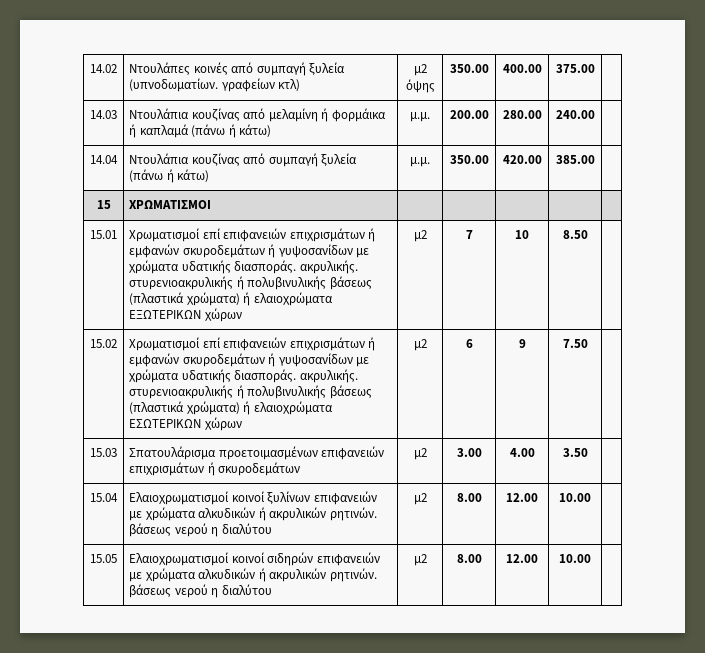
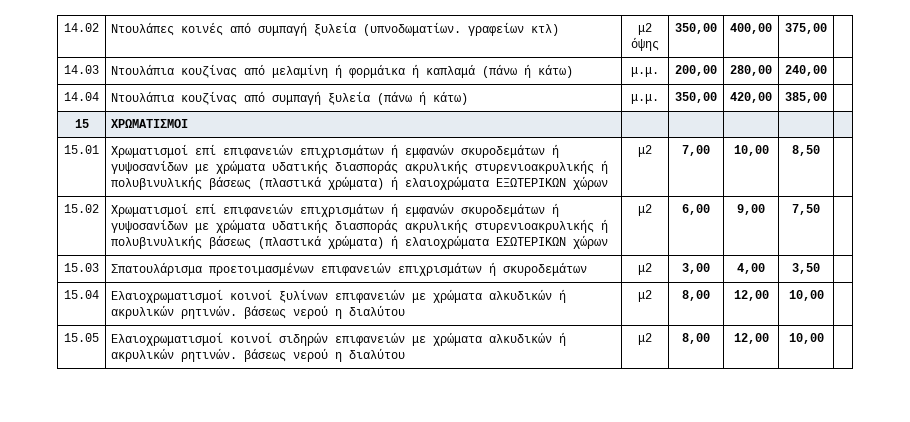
- 14.02 | Ντουλάπες κοινές από συμπαγή ξυλεία (υπνοδωματίων. γραφείων κτλ) | μ2 όψης | 350.00 | 400.00 | 375.00 |
+ 14.02 | Ντουλάπες κοινές από συμπαγή ξυλεία (υπνοδωματίων. γραφείων κτλ) | μ2 όψης | 350,00 | 400,00 | 375,00 |
- 14.03 | Ντουλάπια κουζίνας από μελαμίνη ή φορμάικα ή καπλαμά (πάνω ή κάτω) | μ.μ. | 200.00 | 280.00 | 240.00 |
+ 14.03 | Ντουλάπια κουζίνας από μελαμίνη ή φορμάικα ή καπλαμά (πάνω ή κάτω) | μ.μ. | 200,00 | 280,00 | 240,00 |
- 14.04 | Ντουλάπια κουζίνας από συμπαγή ξυλεία (πάνω ή κάτω) | μ.μ. | 350.00 | 420.00 | 385.00 |
+ 14.04 | Ντουλάπια κουζίνας από συμπαγή ξυλεία (πάνω ή κάτω) | μ.μ. | 350,00 | 420,00 | 385,00 |
- 15.01 | Χρωματισμοί επί επιφανειών επιχρισμάτων ή εμφανών σκυροδεμάτων ή γυψοσανίδων με χρώματα υδατικής διασποράς. ακρυλικής. στυρενιοακρυλικής ή πολυβινυλικής βάσεως (πλαστικά χρώματα) ή ελαιοχρώματα ΕΞΩΤΕΡΙΚΩΝ χώρων | μ2 | 7 | 10 | 8.50 |
+ 15.01 | Χρωματισμοί επί επιφανειών επιχρισμάτων ή εμφανών σκυροδεμάτων ή γυψοσανίδων με χρώματα υδατικής διασποράς ακρυλικής στυρενιοακρυλικής ή πολυβινυλικής βάσεως (πλαστικά χρώματα) ή ελαιοχρώματα ΕΞΩΤΕΡΙΚΩΝ χώρων | μ2 | 7,00 | 10,00 | 8,50 |
- 15.02 | Χρωματισμοί επί επιφανειών επιχρισμάτων ή εμφανών σκυροδεμάτων ή γυψοσανίδων με χρώματα υδατικής διασποράς. ακρυλικής. στυρενιοακρυλικής ή πολυβινυλικής βάσεως (πλαστικά χρώματα) ή ελαιοχρώματα ΕΣΩΤΕΡΙΚΩΝ χώρων | μ2 | 6 | 9 | 7.50 |
+ 15.02 | Χρωματισμοί επί επιφανειών επιχρισμάτων ή εμφανών σκυροδεμάτων ή γυψοσανίδων με χρώματα υδατικής διασποράς ακρυλικής στυρενιοακρυλικής ή πολυβινυλικής βάσεως (πλαστικά χρώματα) ή ελαιοχρώματα ΕΣΩΤΕΡΙΚΩΝ χώρων | μ2 | 6,00 | 9,00 | 7,50 |
- 15.03 | Σπατουλάρισμα προετοιμασμένων επιφανειών επιχρισμάτων ή σκυροδεμάτων | μ2 | 3.00 | 4.00 | 3.50 |
+ 15.03 | Σπατουλάρισμα προετοιμασμένων επιφανειών επιχρισμάτων ή σκυροδεμάτων | μ2 | 3,00 | 4,00 | 3,50 |
- 15.04 | Ελαιοχρωματισμοί κοινοί ξυλίνων επιφανειών με χρώματα αλκυδικών ή ακρυλικών ρητινών. βάσεως νερού η διαλύτου | μ2 | 8.00 | 12.00 | 10.00 |
+ 15.04 | Ελαιοχρωματισμοί κοινοί ξυλίνων επιφανειών με χρώματα αλκυδικών ή ακρυλικών ρητινών. βάσεως νερού η διαλύτου | μ2 | 8,00 | 12,00 | 10,00 |
- 15.05 | Ελαιοχρωματισμοί κοινοί σιδηρών επιφανειών με χρώματα αλκυδικών ή ακρυλικών ρητινών. βάσεως νερού η διαλύτου | μ2 | 8.00 | 12.00 | 10.00 |
+ 15.05 | Ελαιοχρωματισμοί κοινοί σιδηρών επιφανειών με χρώματα αλκυδικών ή ακρυλικών ρητινών. βάσεως νερού η διαλύτου | μ2 | 8,00 | 12,00 | 10,00 |

